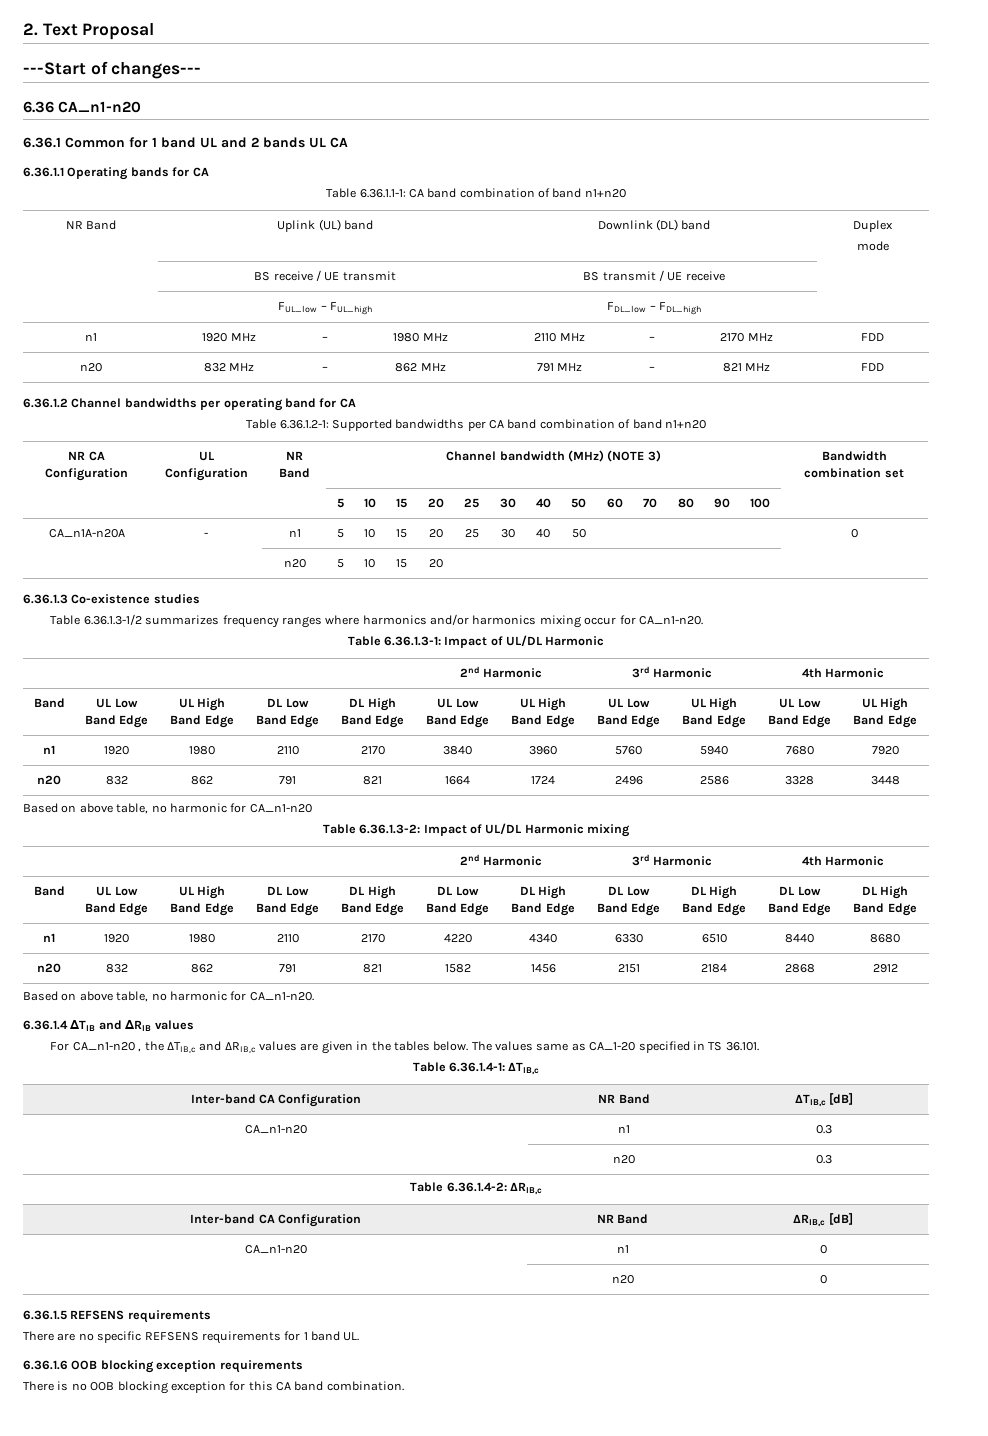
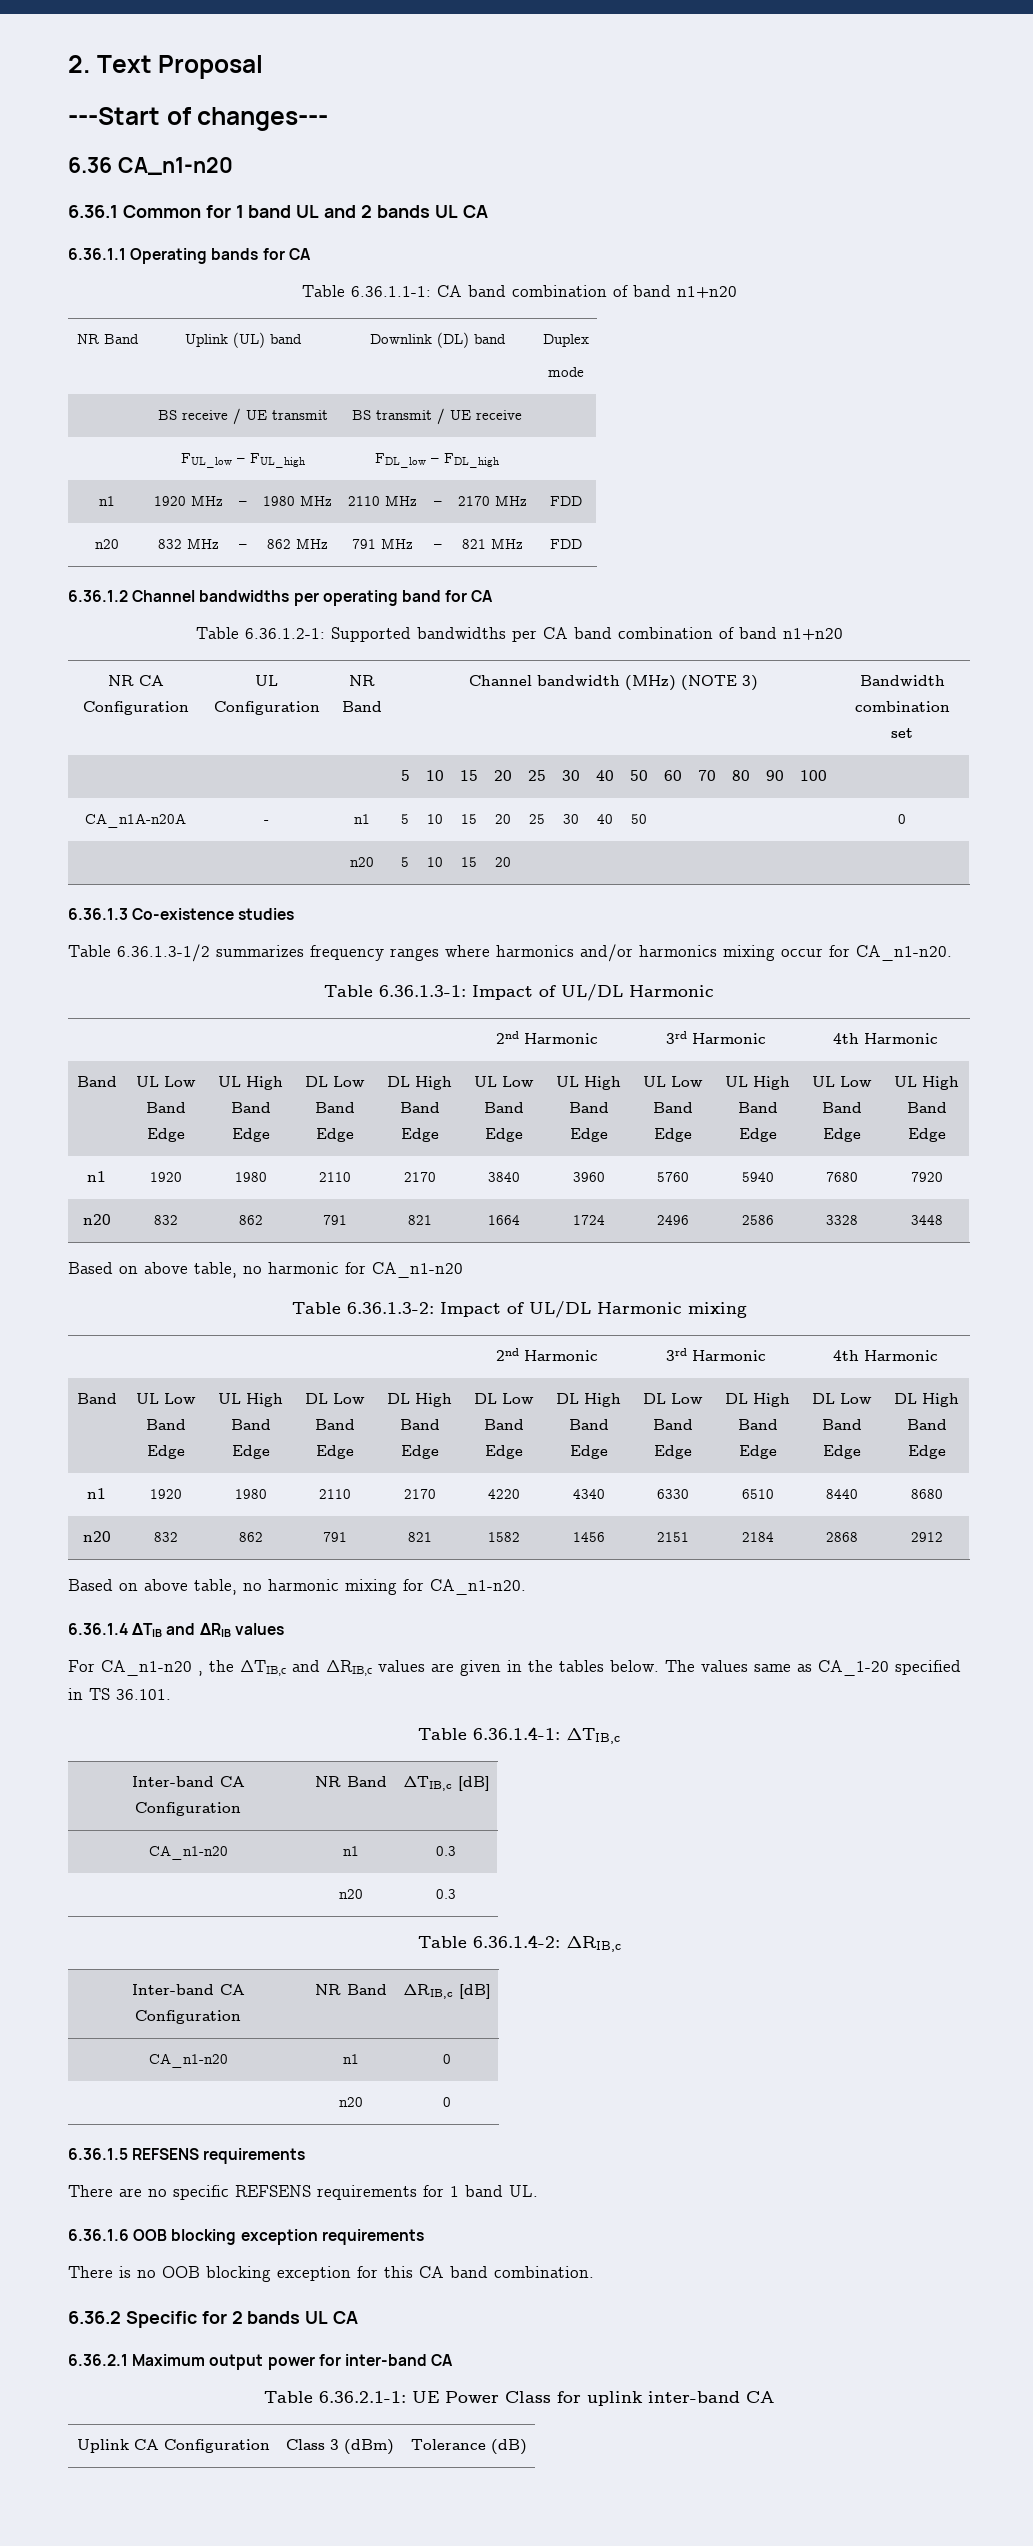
- Based on above table, no harmonic for CA_n1-n20.
+ Based on above table, no harmonic mixing for CA_n1-n20.
+ 6.36.2 Specific for 2 bands UL CA
+ 6.36.2.1 Maximum output power for inter-band CA
+ Table 6.36.2.1-1: UE Power Class for uplink inter-band CA
+ Uplink CA Configuration | Class 3 (dBm) | Tolerance (dB)

